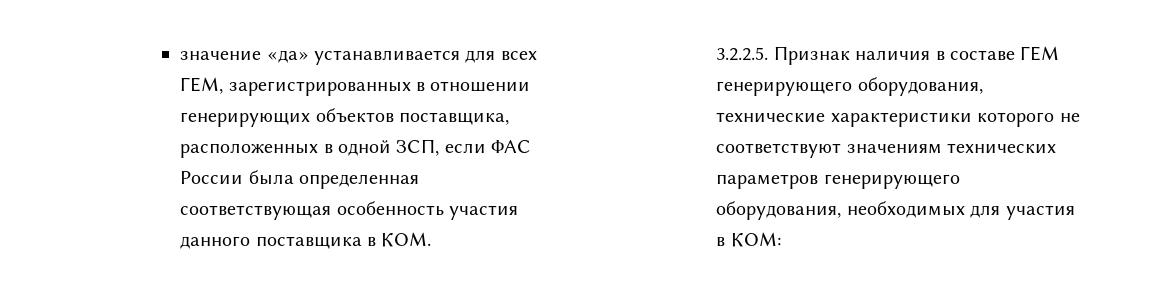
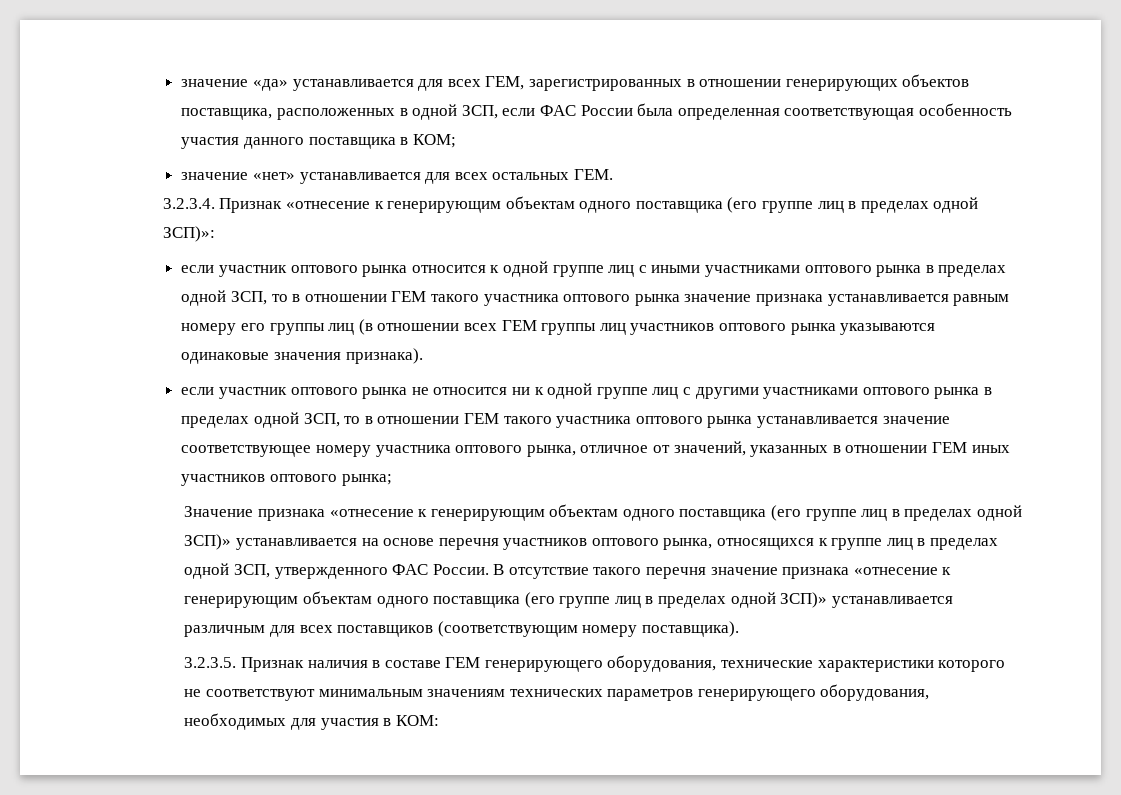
- значение «да» устанавливается для всех ГЕМ, зарегистрированных в отношении генерирующих объектов поставщика, расположенных в одной ЗСП, если ФАС России была определенная соответствующая особенность участия данного поставщика в КОМ.
- 3.2.2.5. Признак наличия в составе ГЕМ генерирующего оборудования, технические характеристики которого не соответствуют значениям технических параметров генерирующего оборудования, необходимых для участия в КОМ:
+ значение «да» устанавливается для всех ГЕМ, зарегистрированных в отношении генерирующих объектов поставщика, расположенных в одной ЗСП, если ФАС России была определенная соответствующая особенность участия данного поставщика в КОМ;
+ значение «нет» устанавливается для всех остальных ГЕМ.
+ 3.2.3.4. Признак «отнесение к генерирующим объектам одного поставщика (его группе лиц в пределах одной ЗСП)»:
+ если участник оптового рынка относится к одной группе лиц с иными участниками оптового рынка в пределах одной ЗСП, то в отношении ГЕМ такого участника оптового рынка значение признака устанавливается равным номеру его группы лиц (в отношении всех ГЕМ группы лиц участников оптового рынка указываются одинаковые значения признака).
+ если участник оптового рынка не относится ни к одной группе лиц с другими участниками оптового рынка в пределах одной ЗСП, то в отношении ГЕМ такого участника оптового рынка устанавливается значение соответствующее номеру участника оптового рынка, отличное от значений, указанных в отношении ГЕМ иных участников оптового рынка;
+ Значение признака «отнесение к генерирующим объектам одного поставщика (его группе лиц в пределах одной ЗСП)» устанавливается на основе перечня участников оптового рынка, относящихся к группе лиц в пределах одной ЗСП, утвержденного ФАС России. В отсутствие такого перечня значение признака «отнесение к генерирующим объектам одного поставщика (его группе лиц в пределах одной ЗСП)» устанавливается различным для всех поставщиков (соответствующим номеру поставщика).
+ 3.2.3.5. Признак наличия в составе ГЕМ генерирующего оборудования, технические характеристики которого не соответствуют минимальным значениям технических параметров генерирующего оборудования, необходимых для участия в КОМ:

